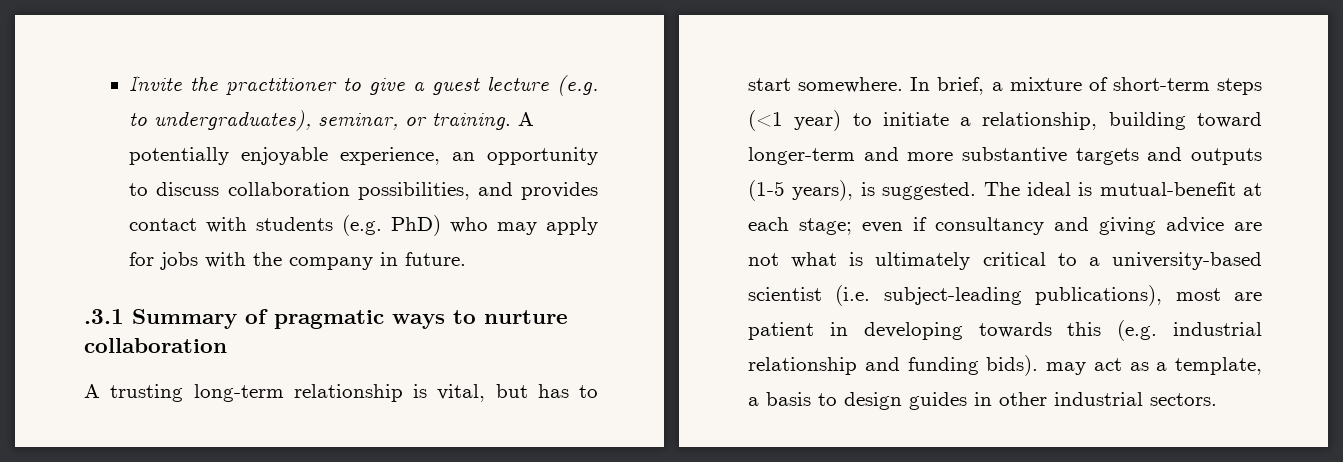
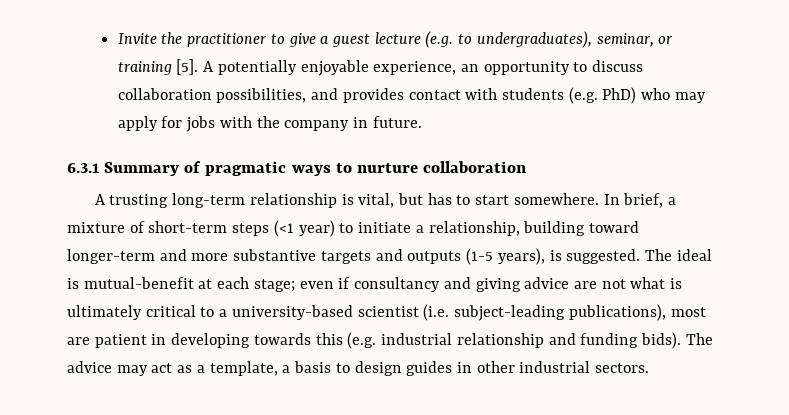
- Invite the practitioner to give a guest lecture (e.g. to undergraduates), seminar, or training.
+ Invite the practitioner to give a guest lecture (e.g. to undergraduates), seminar, or training [5].
- .3.1 Summary of pragmatic ways to nurture collaboration
+ 6.3.1 Summary of pragmatic ways to nurture collaboration
- The ideal is mutual-benefit at each stage; even if consultancy and giving advice are not what is ultimately critical to a university-based scientist (i.e. subject-leading publications), most are patient in developing towards this (e.g. industrial relationship and funding bids). may act as a template, a basis to design guides in other industrial sectors.
+ The ideal is mutual-benefit at each stage; even if consultancy and giving advice are not what is ultimately critical to a university-based scientist (i.e. subject-leading publications), most are patient in developing towards this (e.g. industrial relationship and funding bids). The advice may act as a template, a basis to design guides in other industrial sectors.

